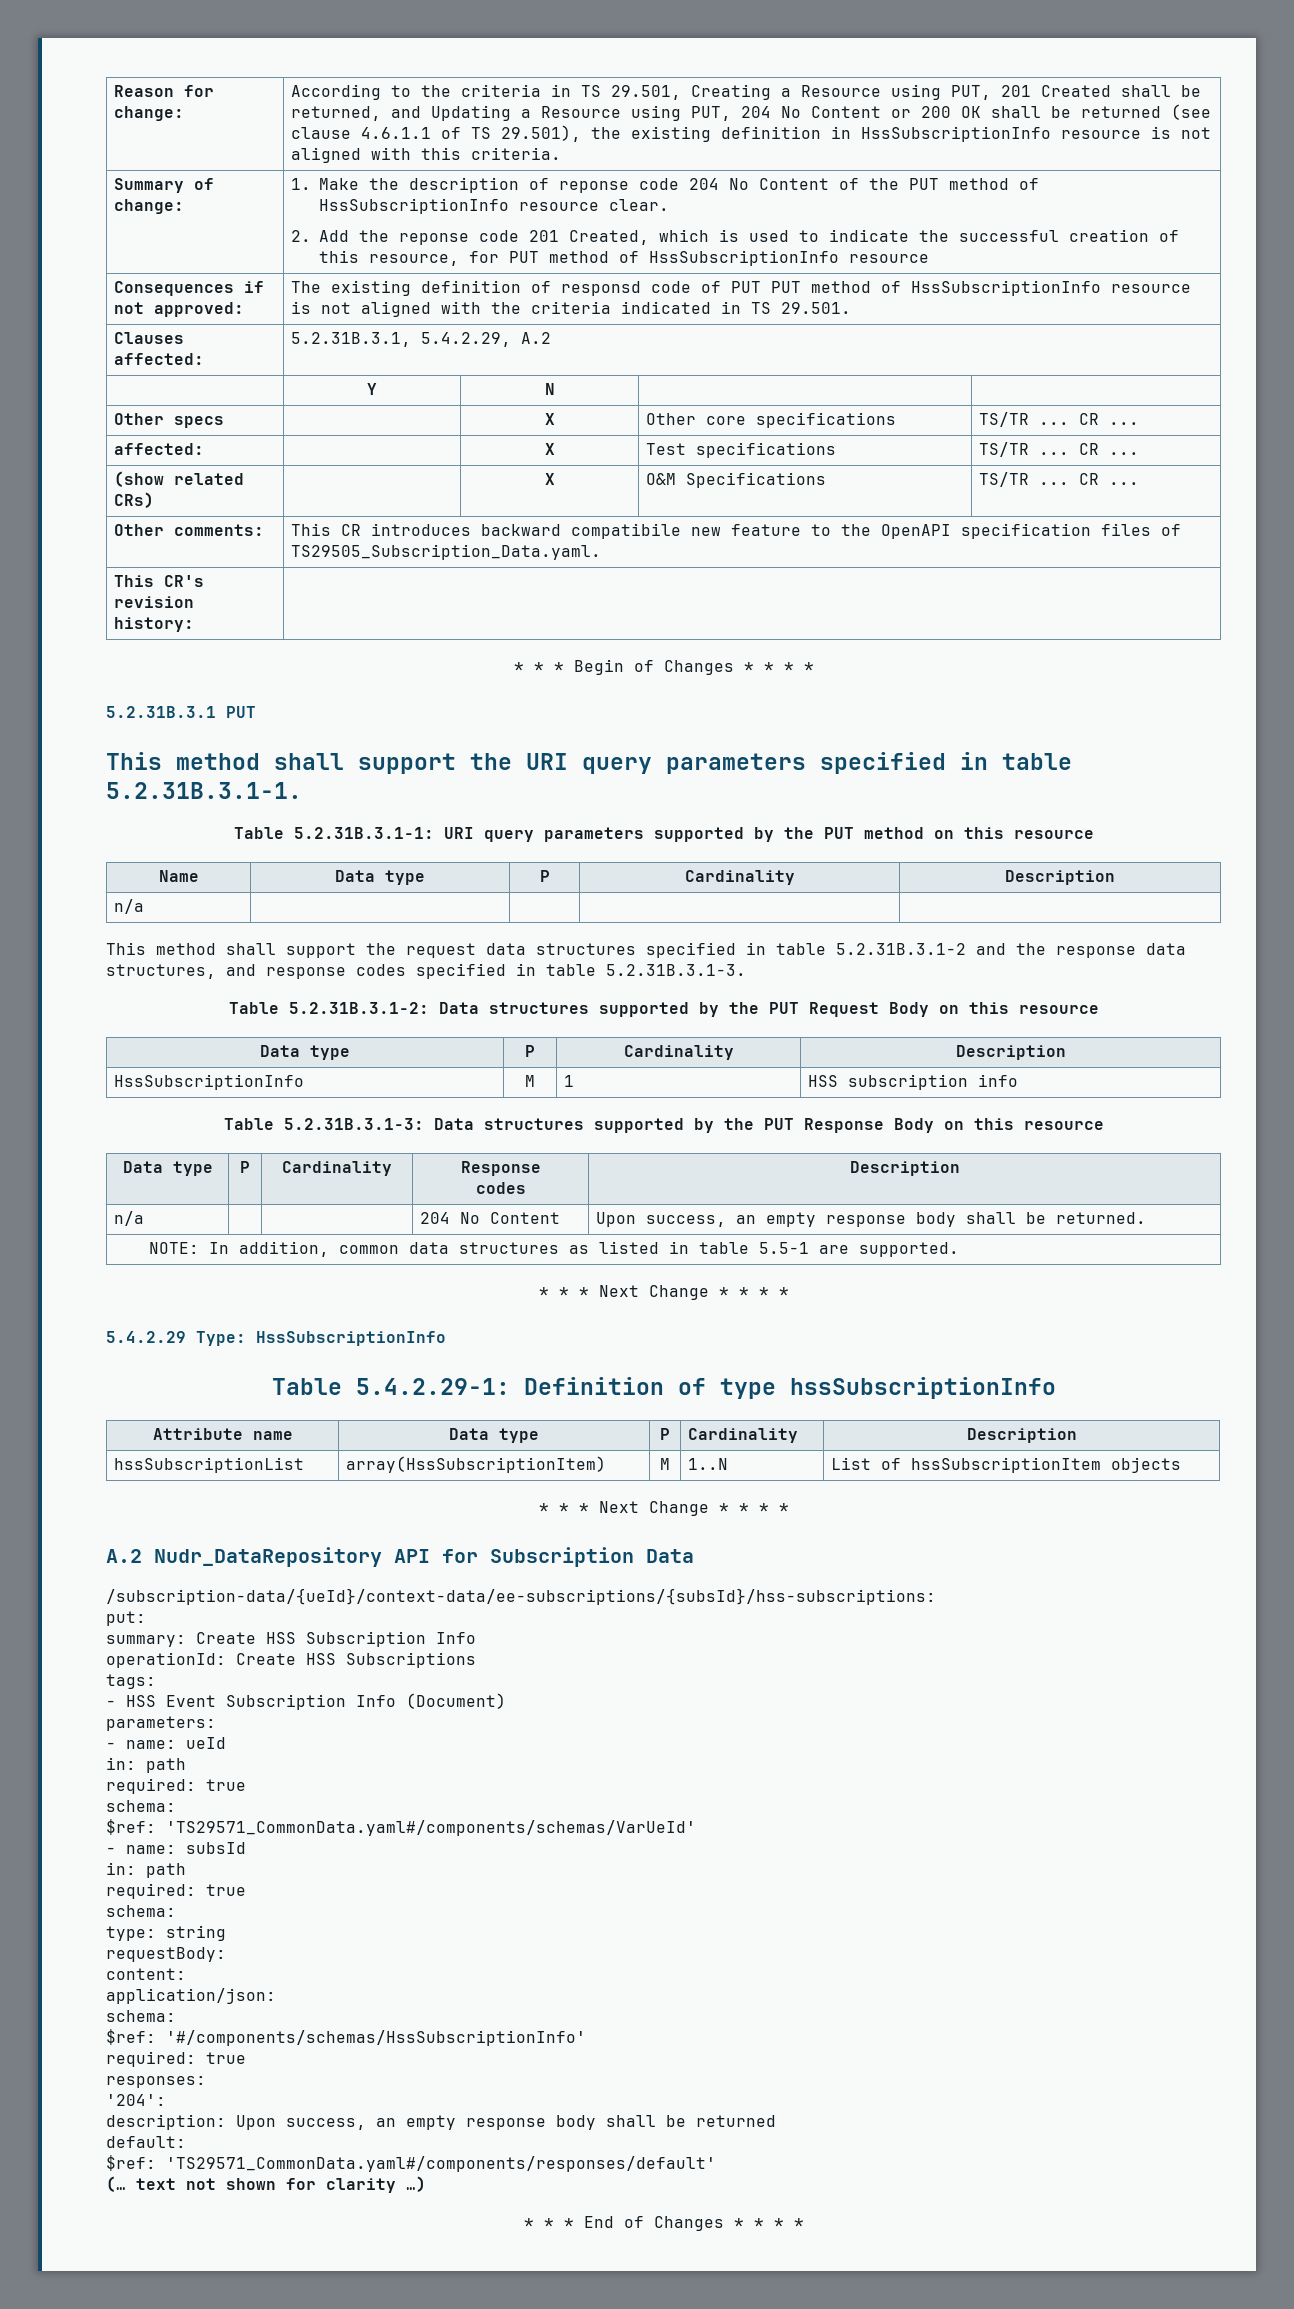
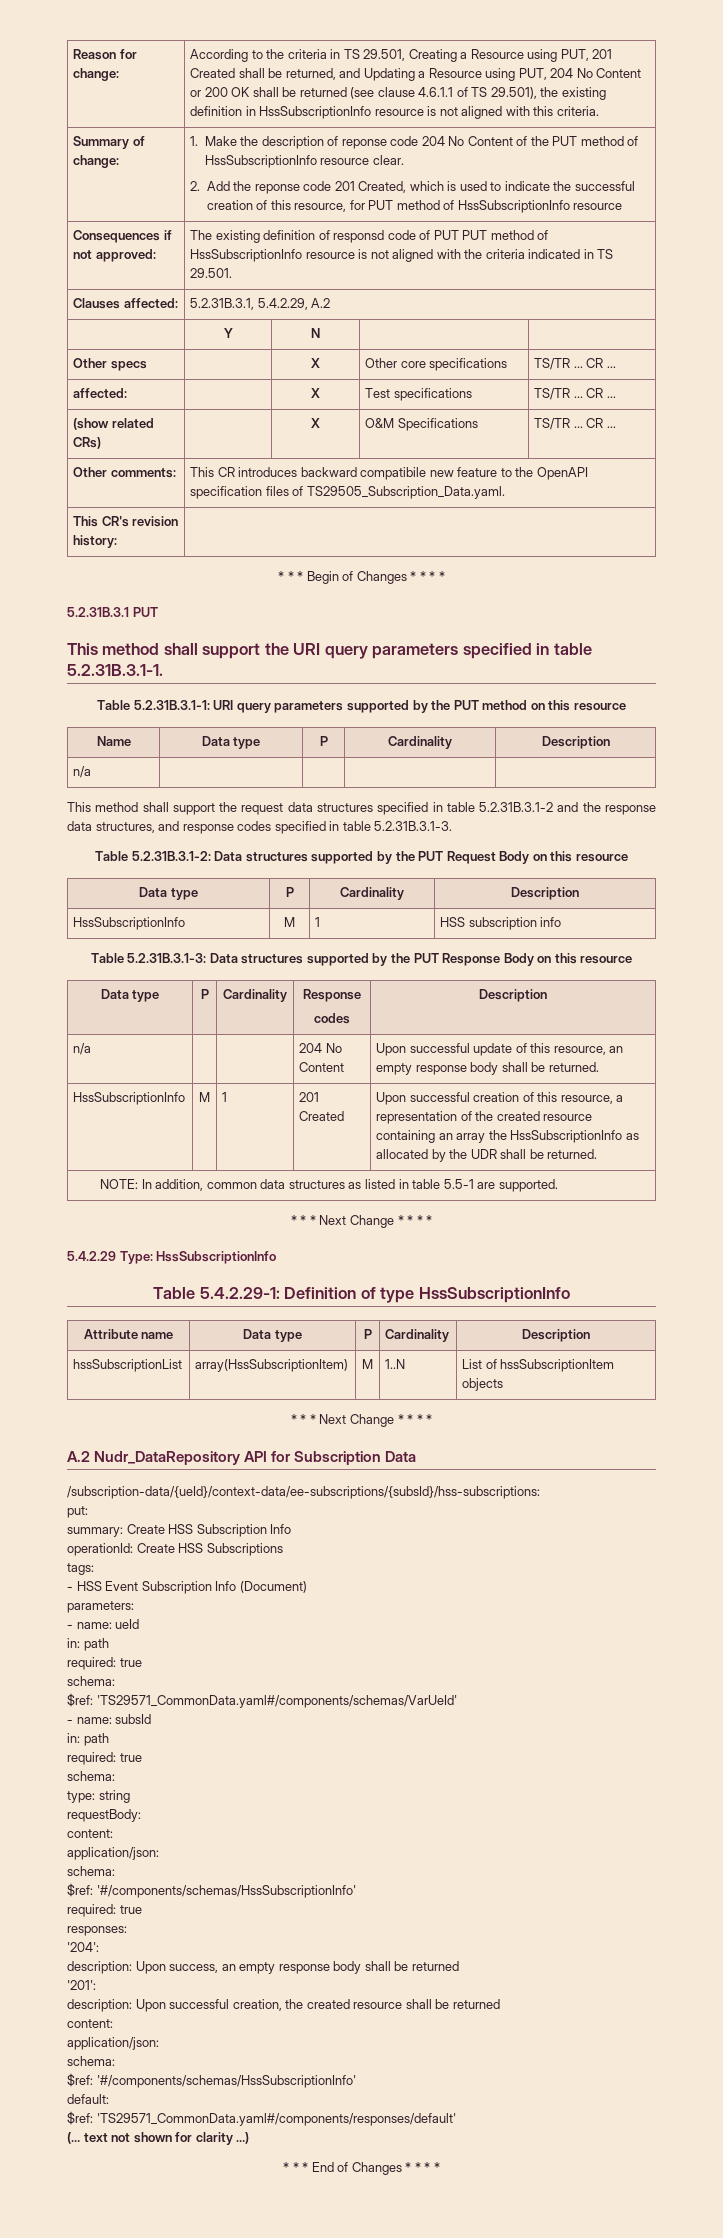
- n/a | | | 204 No Content | Upon success, an empty response body shall be returned.
+ n/a | | | 204 No Content | Upon successful update of this resource, an empty response body shall be returned.
+ HssSubscriptionInfo | M | 1 | 201 Created | Upon successful creation of this resource, a representation of the created resource containing an array the HssSubscriptionInfo as allocated by the UDR shall be returned.
- Table 5.4.2.29-1: Definition of type hssSubscriptionInfo
+ Table 5.4.2.29-1: Definition of type HssSubscriptionInfo
+ '201':
+ description: Upon successful creation, the created resource shall be returned
+ content:
+ application/json:
+ schema:
+ $ref: '#/components/schemas/HssSubscriptionInfo'

